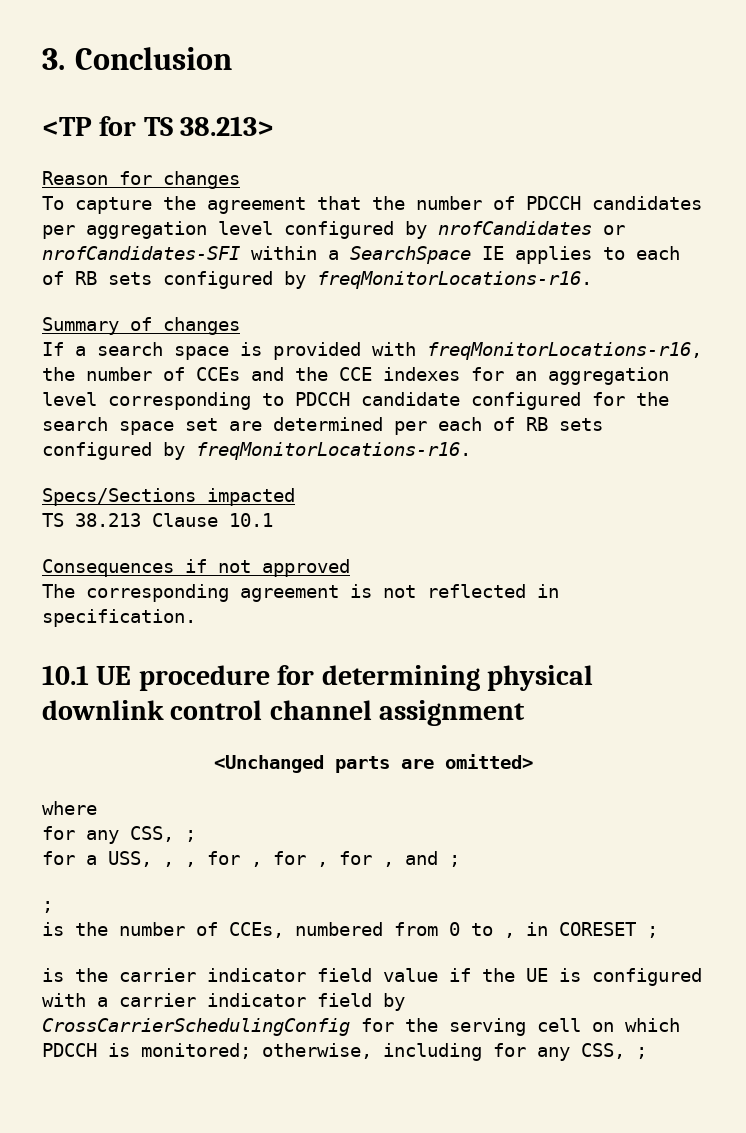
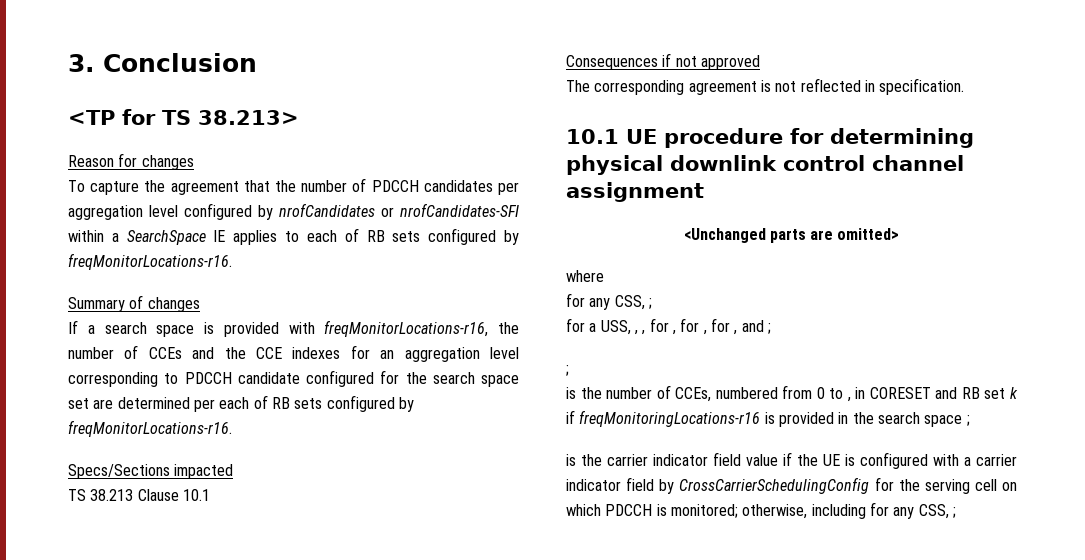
- is the number of CCEs, numbered from 0 to , in CORESET ;
+ is the number of CCEs, numbered from 0 to , in CORESET and RB set k if freqMonitoringLocations-r16 is provided in the search space ;

